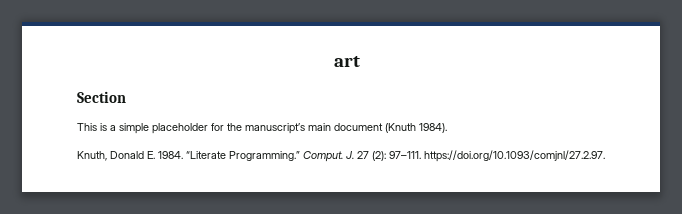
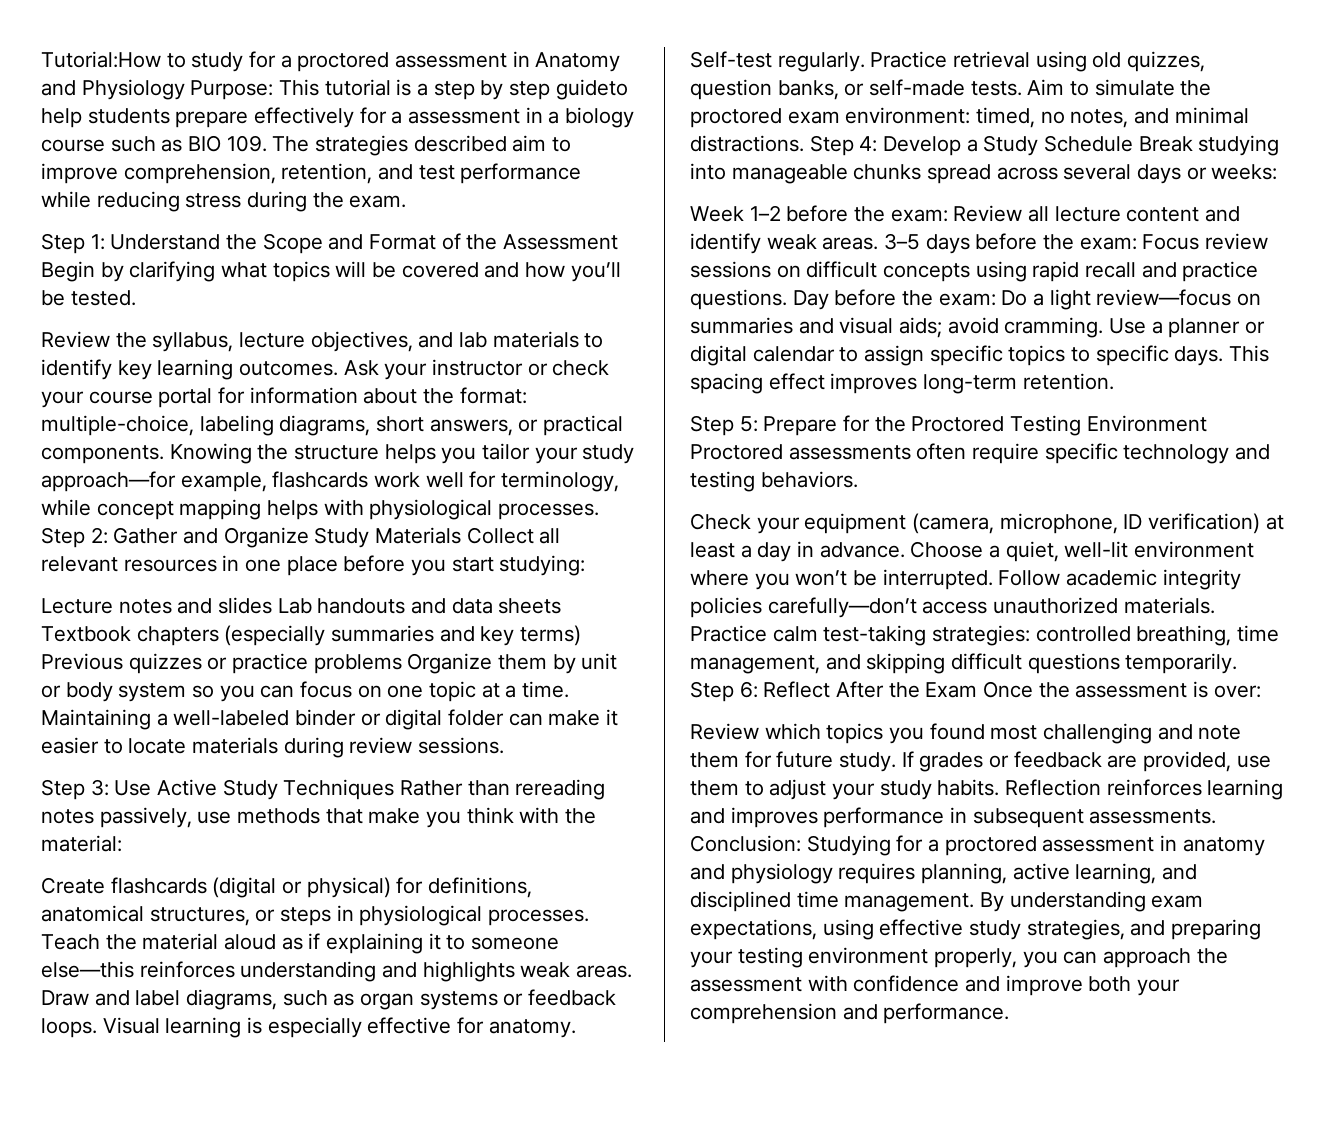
- art
- Section
- This is a simple placeholder for the manuscript’s main document (Knuth 1984).
- Knuth, Donald E. 1984. “Literate Programming.” Comput. J. 27 (2): 97–111. https://doi.org/10.1093/comjnl/27.2.97.
+ Tutorial:How to study for a proctored assessment in Anatomy and Physiology Purpose: This tutorial is a step by step guideto help students prepare effectively for a assessment in a biology course such as BIO 109. The strategies described aim to improve comprehension, retention, and test performance while reducing stress during the exam.
+ Step 1: Understand the Scope and Format of the Assessment Begin by clarifying what topics will be covered and how you’ll be tested.
+ Review the syllabus, lecture objectives, and lab materials to identify key learning outcomes. Ask your instructor or check your course portal for information about the format: multiple-choice, labeling diagrams, short answers, or practical components. Knowing the structure helps you tailor your study approach—for example, flashcards work well for terminology, while concept mapping helps with physiological processes. Step 2: Gather and Organize Study Materials Collect all relevant resources in one place before you start studying:
+ Lecture notes and slides Lab handouts and data sheets Textbook chapters (especially summaries and key terms) Previous quizzes or practice problems Organize them by unit or body system so you can focus on one topic at a time. Maintaining a well-labeled binder or digital folder can make it easier to locate materials during review sessions.
+ Step 3: Use Active Study Techniques Rather than rereading notes passively, use methods that make you think with the material:
+ Create flashcards (digital or physical) for definitions, anatomical structures, or steps in physiological processes. Teach the material aloud as if explaining it to someone else—this reinforces understanding and highlights weak areas. Draw and label diagrams, such as organ systems or feedback loops. Visual learning is especially effective for anatomy. Self-test regularly. Practice retrieval using old quizzes, question banks, or self-made tests. Aim to simulate the proctored exam environment: timed, no notes, and minimal distractions. Step 4: Develop a Study Schedule Break studying into manageable chunks spread across several days or weeks:
+ Week 1–2 before the exam: Review all lecture content and identify weak areas. 3–5 days before the exam: Focus review sessions on difficult concepts using rapid recall and practice questions. Day before the exam: Do a light review—focus on summaries and visual aids; avoid cramming. Use a planner or digital calendar to assign specific topics to specific days. This spacing effect improves long-term retention.
+ Step 5: Prepare for the Proctored Testing Environment Proctored assessments often require specific technology and testing behaviors.
+ Check your equipment (camera, microphone, ID verification) at least a day in advance. Choose a quiet, well-lit environment where you won’t be interrupted. Follow academic integrity policies carefully—don’t access unauthorized materials. Practice calm test-taking strategies: controlled breathing, time management, and skipping difficult questions temporarily. Step 6: Reflect After the Exam Once the assessment is over:
+ Review which topics you found most challenging and note them for future study. If grades or feedback are provided, use them to adjust your study habits. Reflection reinforces learning and improves performance in subsequent assessments. Conclusion: Studying for a proctored assessment in anatomy and physiology requires planning, active learning, and disciplined time management. By understanding exam expectations, using effective study strategies, and preparing your testing environment properly, you can approach the assessment with confidence and improve both your comprehension and performance.

